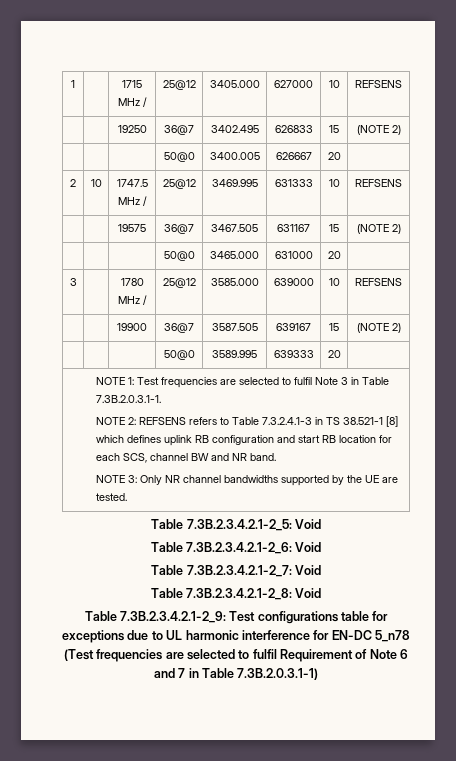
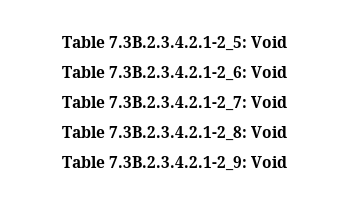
- 1 | | 1715 MHz / | 25@12 | 3405.000 | 627000 | 10 | REFSENS
- | | 19250 | 36@7 | 3402.495 | 626833 | 15 | (NOTE 2)
- | | | 50@0 | 3400.005 | 626667 | 20 |
- 2 | 10 | 1747.5 MHz / | 25@12 | 3469.995 | 631333 | 10 | REFSENS
- | | 19575 | 36@7 | 3467.505 | 631167 | 15 | (NOTE 2)
- | | | 50@0 | 3465.000 | 631000 | 20 |
- 3 | | 1780 MHz / | 25@12 | 3585.000 | 639000 | 10 | REFSENS
- | | 19900 | 36@7 | 3587.505 | 639167 | 15 | (NOTE 2)
- | | | 50@0 | 3589.995 | 639333 | 20 |
- NOTE 1: Test frequencies are selected to fulfil Note 3 in Table 7.3B.2.0.3.1-1.
- NOTE 2: REFSENS refers to Table 7.3.2.4.1-3 in TS 38.521-1 [8] which defines uplink RB configuration and start RB location for each SCS, channel BW and NR band.
- NOTE 3: Only NR channel bandwidths supported by the UE are tested.
- Table 7.3B.2.3.4.2.1-2_9: Test configurations table for exceptions due to UL harmonic interference for EN-DC 5_n78 (Test frequencies are selected to fulfil Requirement of Note 6 and 7 in Table 7.3B.2.0.3.1-1)
+ Table 7.3B.2.3.4.2.1-2_9: Void

